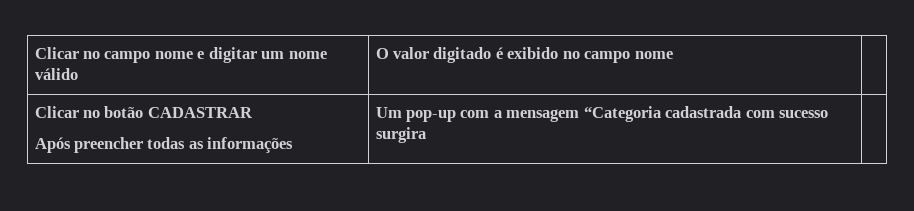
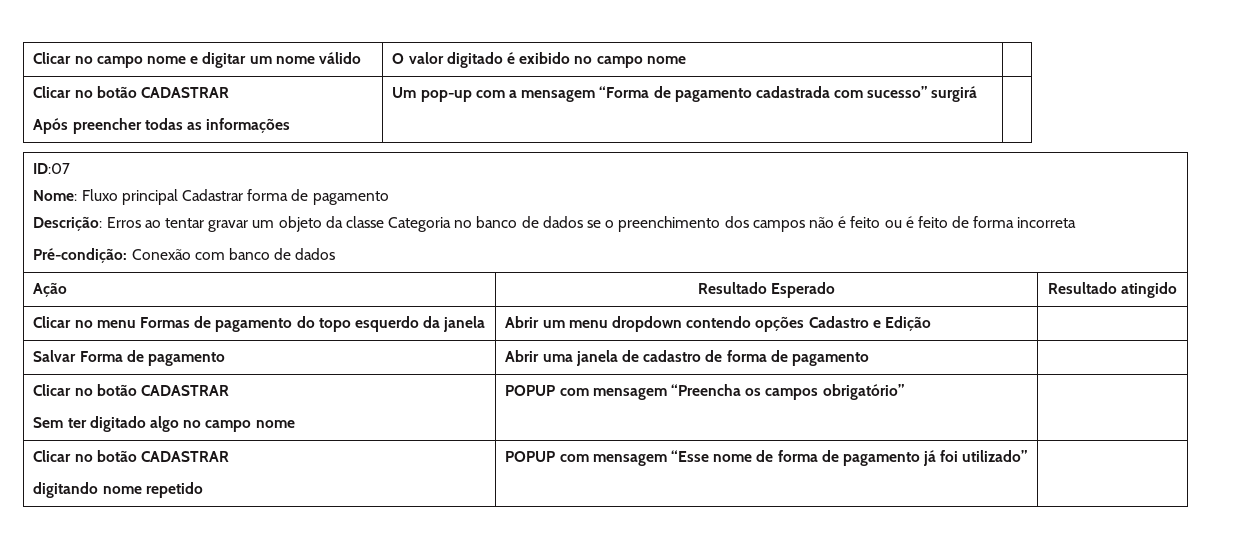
  Clicar no campo nome e digitar um nome válido | O valor digitado é exibido no campo nome |
  Clicar no botão CADASTRAR
- Após preencher todas as informações | Um pop-up com a mensagem “Categoria cadastrada com sucesso surgira |
+ Após preencher todas as informações | Um pop-up com a mensagem “Forma de pagamento cadastrada com sucesso” surgirá |
+ ID:07
+ Nome: Fluxo principal Cadastrar forma de pagamento
+ Descrição: Erros ao tentar gravar um objeto da classe Categoria no banco de dados se o preenchimento dos campos não é feito ou é feito de forma incorreta
+ Pré-condição: Conexão com banco de dados
+ Ação | Resultado Esperado | Resultado atingido
+ Clicar no menu Formas de pagamento do topo esquerdo da janela | Abrir um menu dropdown contendo opções Cadastro e Edição |
+ Salvar Forma de pagamento | Abrir uma janela de cadastro de forma de pagamento |
+ Clicar no botão CADASTRAR
+ Sem ter digitado algo no campo nome | POPUP com mensagem “Preencha os campos obrigatório” |
+ Clicar no botão CADASTRAR
+ digitando nome repetido | POPUP com mensagem “Esse nome de forma de pagamento já foi utilizado” |

